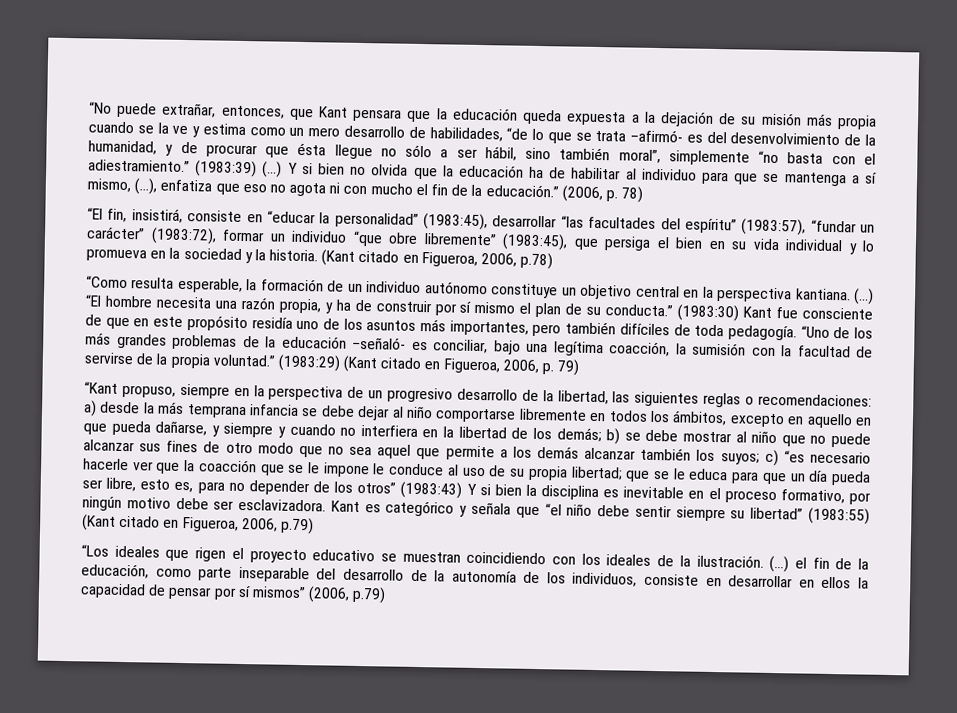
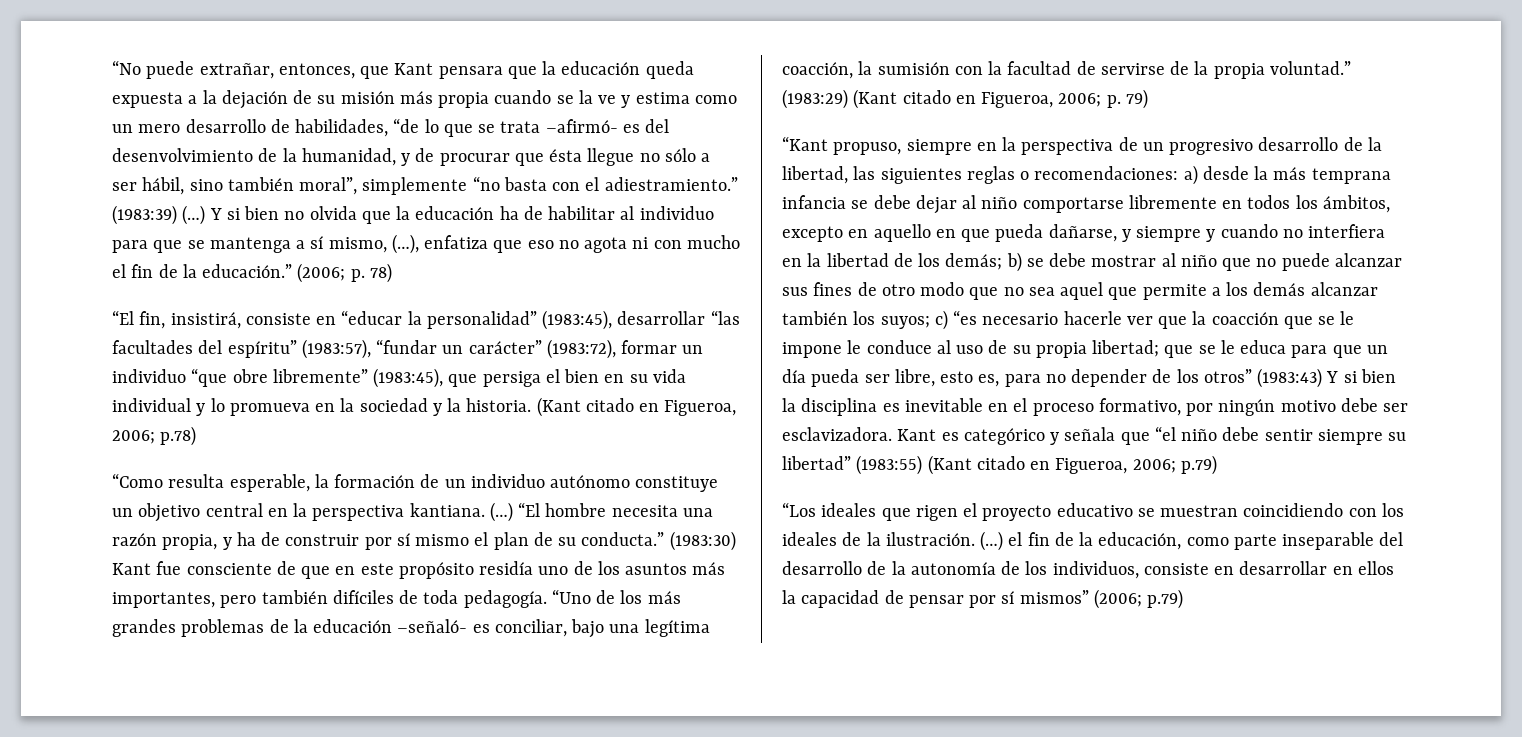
- (2006, p. 78)
+ (2006; p. 78)
- (Kant citado en Figueroa, 2006, p.78)
+ (Kant citado en Figueroa, 2006; p.78)
- (1983:29) (Kant citado en Figueroa, 2006, p. 79)
+ (1983:29) (Kant citado en Figueroa, 2006; p. 79)
- Kant es categórico y señala que “el niño debe sentir siempre su libertad” (1983:55) (Kant citado en Figueroa, 2006, p.79)
+ Kant es categórico y señala que “el niño debe sentir siempre su libertad” (1983:55) (Kant citado en Figueroa, 2006; p.79)
- (…) el fin de la educación, como parte inseparable del desarrollo de la autonomía de los individuos, consiste en desarrollar en ellos la capacidad de pensar por sí mismos” (2006, p.79)
+ (…) el fin de la educación, como parte inseparable del desarrollo de la autonomía de los individuos, consiste en desarrollar en ellos la capacidad de pensar por sí mismos” (2006; p.79)

